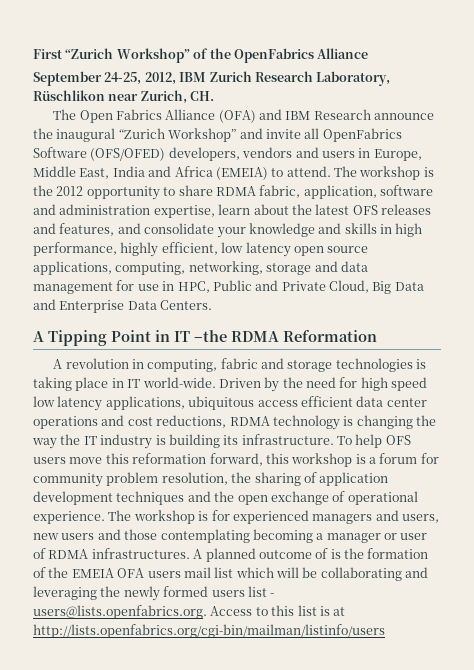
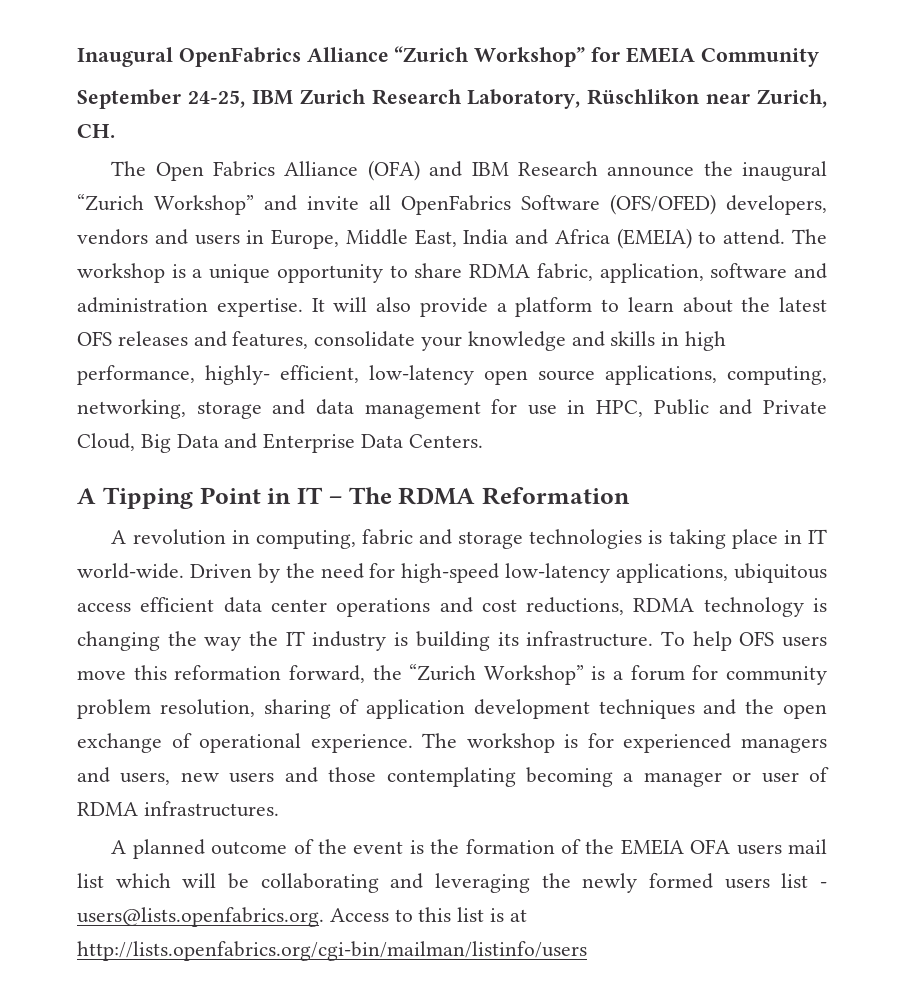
- First “Zurich Workshop” of the OpenFabrics Alliance
+ Inaugural OpenFabrics Alliance “Zurich Workshop” for EMEIA Community
- September 24-25, 2012, IBM Zurich Research Laboratory, Rüschlikon near Zurich, CH.
+ September 24-25, IBM Zurich Research Laboratory, Rüschlikon near Zurich, CH.
- The workshop is the 2012 opportunity to share RDMA fabric, application, software and administration expertise, learn about the latest OFS releases and features, and consolidate your knowledge and skills in high performance, highly efficient, low latency open source applications, computing, networking, storage and data management for use in HPC, Public and Private Cloud, Big Data and Enterprise Data Centers.
+ The workshop is a unique opportunity to share RDMA fabric, application, software and administration expertise. It will also provide a platform to learn about the latest OFS releases and features, consolidate your knowledge and skills in high performance, highly- efficient, low-latency open source applications, computing, networking, storage and data management for use in HPC, Public and Private Cloud, Big Data and Enterprise Data Centers.
- A Tipping Point in IT –the RDMA Reformation
+ A Tipping Point in IT – The RDMA Reformation
- Driven by the need for high speed low latency applications, ubiquitous access efficient data center operations and cost reductions, RDMA technology is changing the way the IT industry is building its infrastructure.
+ Driven by the need for high-speed low-latency applications, ubiquitous access efficient data center operations and cost reductions, RDMA technology is changing the way the IT industry is building its infrastructure.
- To help OFS users move this reformation forward, this workshop is a forum for community problem resolution, the sharing of application development techniques and the open exchange of operational experience.
+ To help OFS users move this reformation forward, the “Zurich Workshop” is a forum for community problem resolution, sharing of application development techniques and the open exchange of operational experience.
- The workshop is for experienced managers and users, new users and those contemplating becoming a manager or user of RDMA infrastructures. A planned outcome of is the formation of the EMEIA OFA users mail list which will be collaborating and leveraging the newly formed users list - users@lists.openfabrics.org. Access to this list is at http://lists.openfabrics.org/cgi-bin/mailman/listinfo/users
+ The workshop is for experienced managers and users, new users and those contemplating becoming a manager or user of RDMA infrastructures.
+ A planned outcome of the event is the formation of the EMEIA OFA users mail list which will be collaborating and leveraging the newly formed users list - users@lists.openfabrics.org. Access to this list is at http://lists.openfabrics.org/cgi-bin/mailman/listinfo/users

